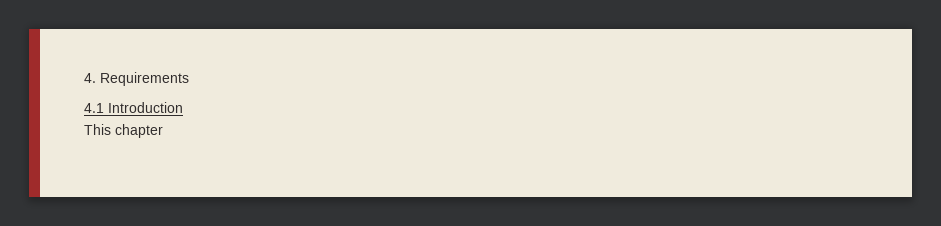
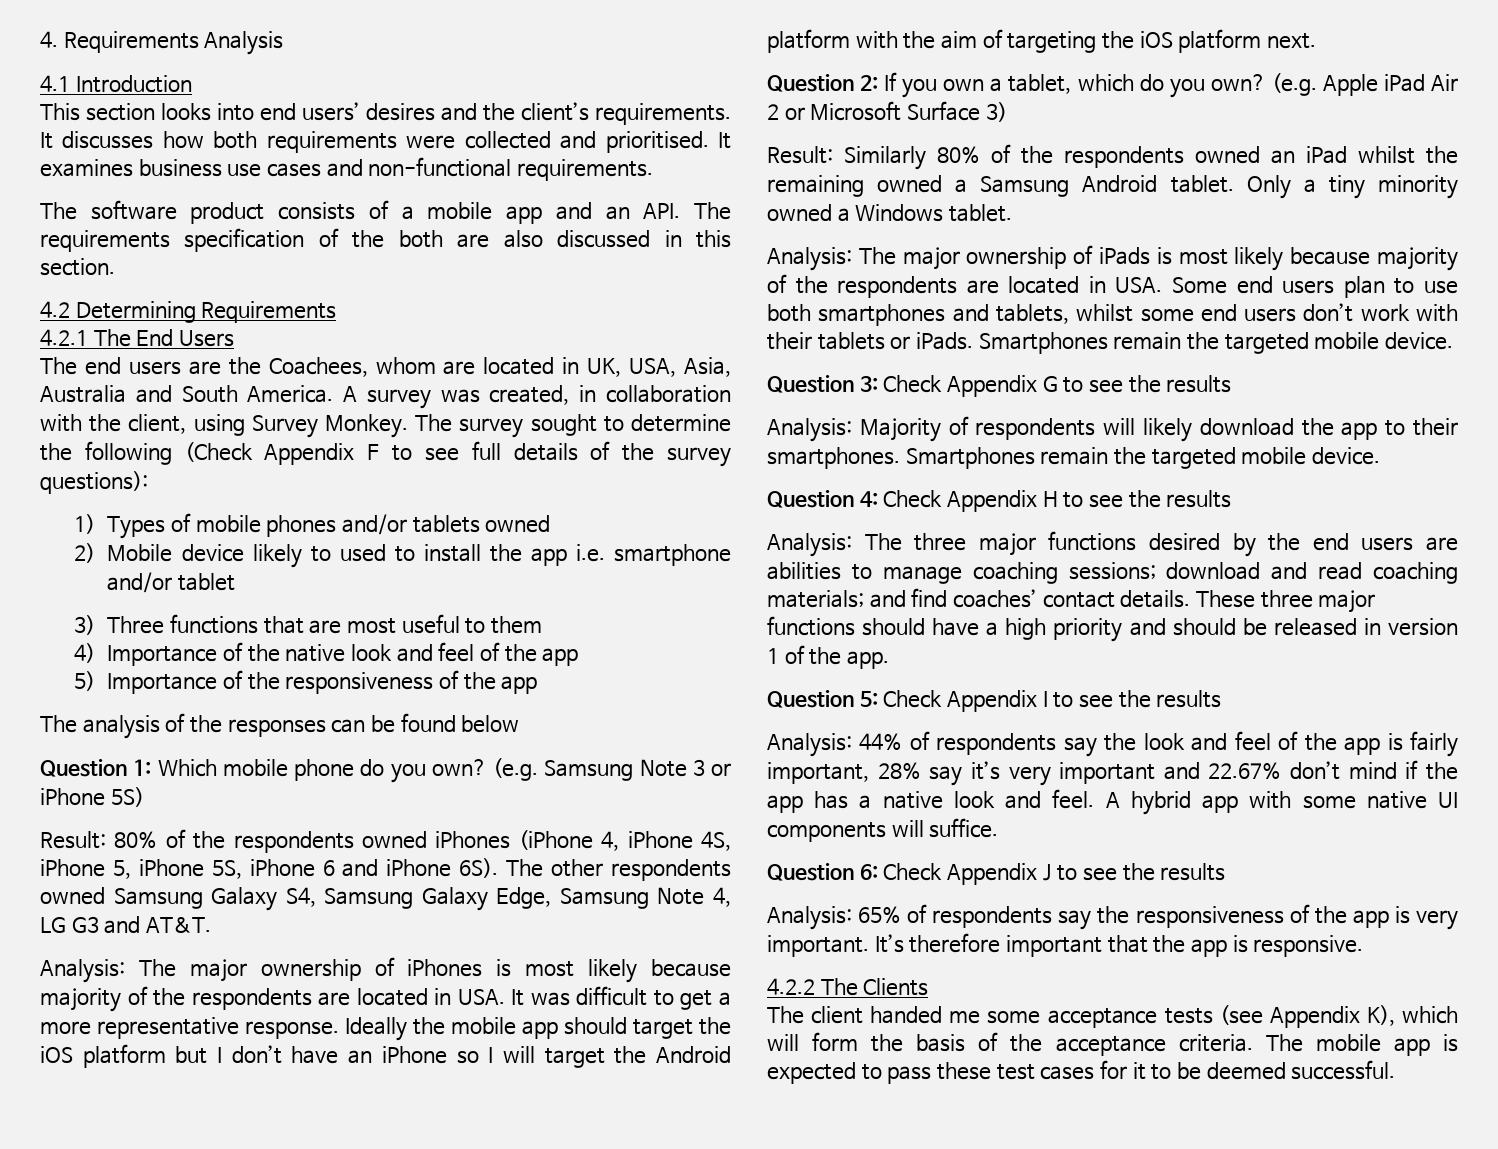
- 4. Requirements
+ 4. Requirements Analysis
- This chapter
+ This section looks into end users’ desires and the client’s requirements. It discusses how both requirements were collected and prioritised. It examines business use cases and non-functional requirements.
+ The software product consists of a mobile app and an API. The requirements specification of the both are also discussed in this section.
+ 4.2 Determining Requirements
+ 4.2.1 The End Users
+ The end users are the Coachees, whom are located in UK, USA, Asia, Australia and South America. A survey was created, in collaboration with the client, using Survey Monkey. The survey sought to determine the following (Check Appendix F to see full details of the survey questions):
+ 1) Types of mobile phones and/or tablets owned
+ 2) Mobile device likely to used to install the app i.e. smartphone and/or tablet
+ 3) Three functions that are most useful to them
+ 4) Importance of the native look and feel of the app
+ 5) Importance of the responsiveness of the app
+ The analysis of the responses can be found below
+ Question 1: Which mobile phone do you own? (e.g. Samsung Note 3 or iPhone 5S)
+ Result: 80% of the respondents owned iPhones (iPhone 4, iPhone 4S, iPhone 5, iPhone 5S, iPhone 6 and iPhone 6S). The other respondents owned Samsung Galaxy S4, Samsung Galaxy Edge, Samsung Note 4, LG G3 and AT&T.
+ Analysis: The major ownership of iPhones is most likely because majority of the respondents are located in USA. It was difficult to get a more representative response. Ideally the mobile app should target the iOS platform but I don’t have an iPhone so I will target the Android platform with the aim of targeting the iOS platform next.
+ Question 2: If you own a tablet, which do you own? (e.g. Apple iPad Air 2 or Microsoft Surface 3)
+ Result: Similarly 80% of the respondents owned an iPad whilst the remaining owned a Samsung Android tablet. Only a tiny minority owned a Windows tablet.
+ Analysis: The major ownership of iPads is most likely because majority of the respondents are located in USA. Some end users plan to use both smartphones and tablets, whilst some end users don’t work with their tablets or iPads. Smartphones remain the targeted mobile device.
+ Question 3: Check Appendix G to see the results
+ Analysis: Majority of respondents will likely download the app to their smartphones. Smartphones remain the targeted mobile device.
+ Question 4: Check Appendix H to see the results
+ Analysis: The three major functions desired by the end users are abilities to manage coaching sessions; download and read coaching materials; and find coaches’ contact details. These three major functions should have a high priority and should be released in version 1 of the app.
+ Question 5: Check Appendix I to see the results
+ Analysis: 44% of respondents say the look and feel of the app is fairly important, 28% say it’s very important and 22.67% don’t mind if the app has a native look and feel. A hybrid app with some native UI components will suffice.
+ Question 6: Check Appendix J to see the results
+ Analysis: 65% of respondents say the responsiveness of the app is very important. It’s therefore important that the app is responsive.
+ 4.2.2 The Clients
+ The client handed me some acceptance tests (see Appendix K), which will form the basis of the acceptance criteria. The mobile app is expected to pass these test cases for it to be deemed successful.

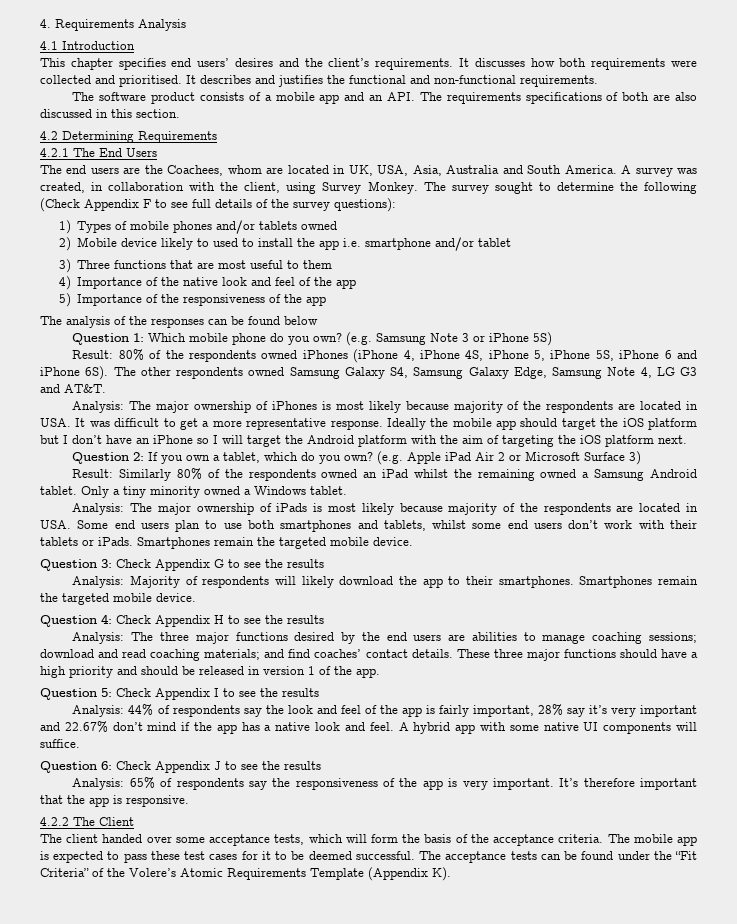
- This section looks into end users’ desires and the client’s requirements.
+ This chapter specifies end users’ desires and the client’s requirements.
- It examines business use cases and non-functional requirements.
+ It describes and justifies the functional and non-functional requirements.
- The software product consists of a mobile app and an API. The requirements specification of the both are also discussed in this section.
+ The software product consists of a mobile app and an API. The requirements specifications of both are also discussed in this section.
- 4.2.2 The Clients
+ 4.2.2 The Client
- The client handed me some acceptance tests (see Appendix K), which will form the basis of the acceptance criteria.
+ The client handed over some acceptance tests, which will form the basis of the acceptance criteria.
+ The acceptance tests can be found under the “Fit Criteria” of the Volere’s Atomic Requirements Template (Appendix K).

